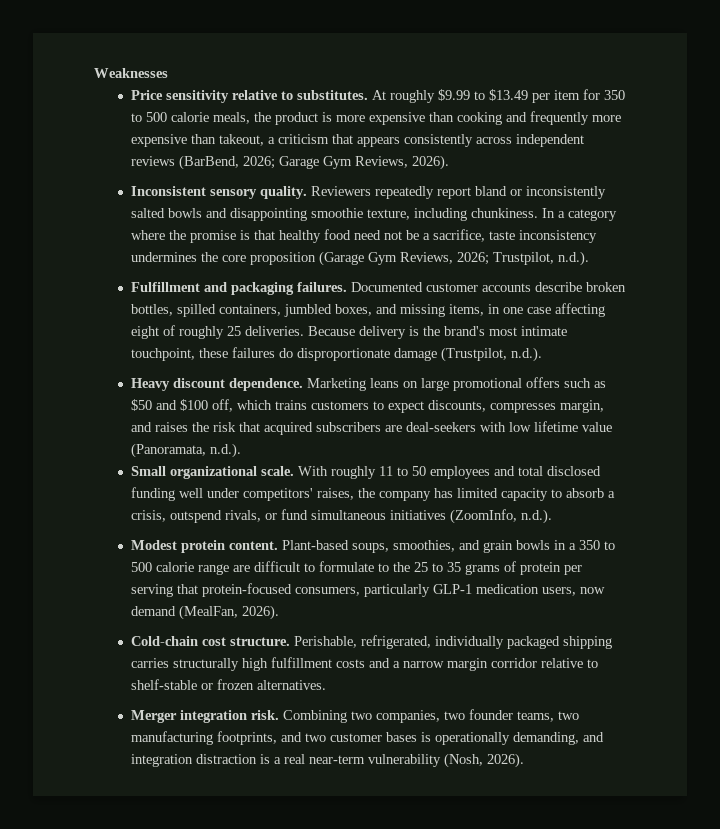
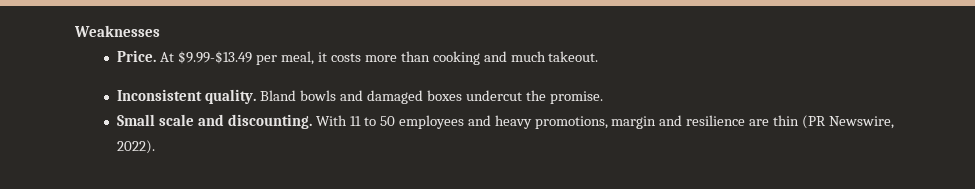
- Price sensitivity relative to substitutes. At roughly $9.99 to $13.49 per item for 350 to 500 calorie meals, the product is more expensive than cooking and frequently more expensive than takeout, a criticism that appears consistently across independent reviews (BarBend, 2026; Garage Gym Reviews, 2026).
- Inconsistent sensory quality. Reviewers repeatedly report bland or inconsistently salted bowls and disappointing smoothie texture, including chunkiness. In a category where the promise is that healthy food need not be a sacrifice, taste inconsistency undermines the core proposition (Garage Gym Reviews, 2026; Trustpilot, n.d.).
- Fulfillment and packaging failures. Documented customer accounts describe broken bottles, spilled containers, jumbled boxes, and missing items, in one case affecting eight of roughly 25 deliveries. Because delivery is the brand's most intimate touchpoint, these failures do disproportionate damage (Trustpilot, n.d.).
- Heavy discount dependence. Marketing leans on large promotional offers such as $50 and $100 off, which trains customers to expect discounts, compresses margin, and raises the risk that acquired subscribers are deal-seekers with low lifetime value (Panoramata, n.d.).
- Small organizational scale. With roughly 11 to 50 employees and total disclosed funding well under competitors' raises, the company has limited capacity to absorb a crisis, outspend rivals, or fund simultaneous initiatives (ZoomInfo, n.d.).
- Modest protein content. Plant-based soups, smoothies, and grain bowls in a 350 to 500 calorie range are difficult to formulate to the 25 to 35 grams of protein per serving that protein-focused consumers, particularly GLP-1 medication users, now demand (MealFan, 2026).
- Cold-chain cost structure. Perishable, refrigerated, individually packaged shipping carries structurally high fulfillment costs and a narrow margin corridor relative to shelf-stable or frozen alternatives.
- Merger integration risk. Combining two companies, two founder teams, two manufacturing footprints, and two customer bases is operationally demanding, and integration distraction is a real near-term vulnerability (Nosh, 2026).
+ Price. At $9.99-$13.49 per meal, it costs more than cooking and much takeout.
+ Inconsistent quality. Bland bowls and damaged boxes undercut the promise.
+ Small scale and discounting. With 11 to 50 employees and heavy promotions, margin and resilience are thin (PR Newswire, 2022).

